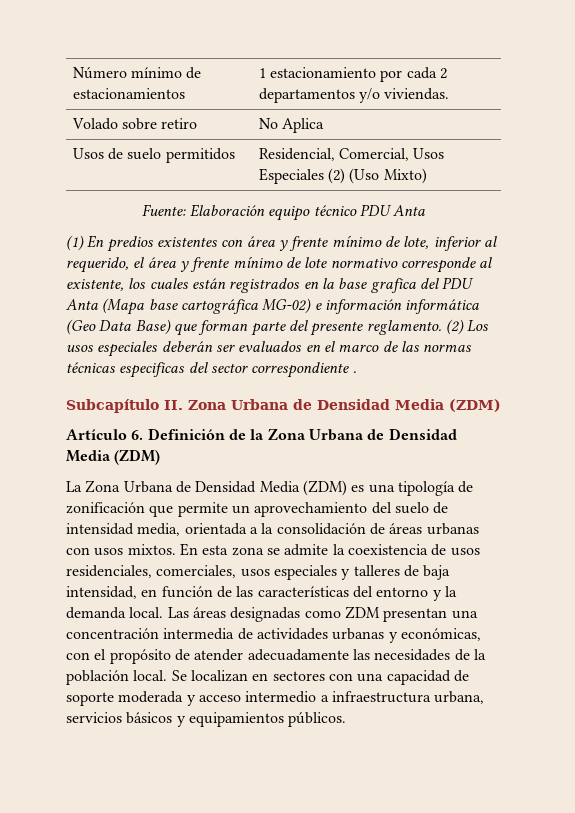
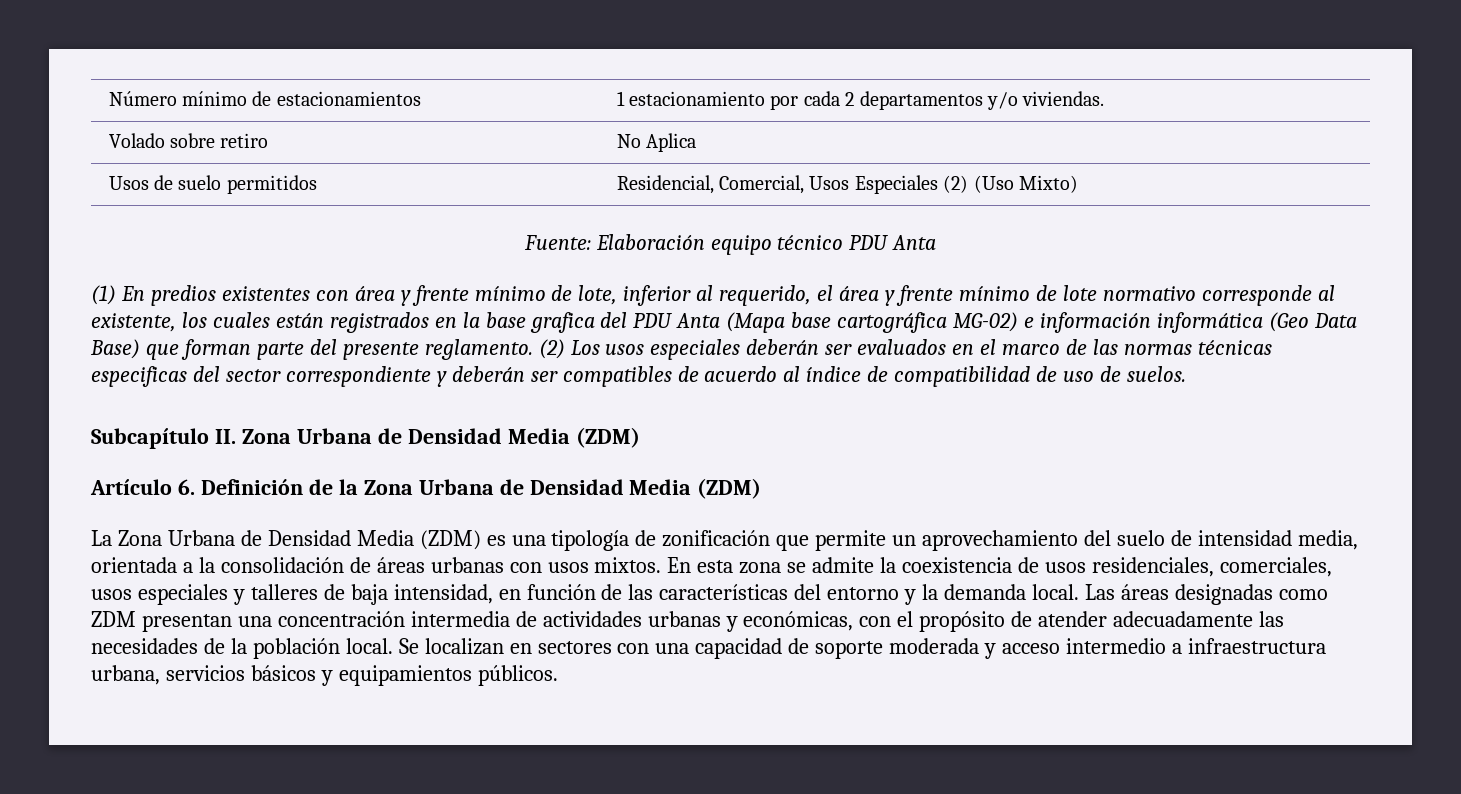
- (2) Los usos especiales deberán ser evaluados en el marco de las normas técnicas especificas del sector correspondiente .
+ (2) Los usos especiales deberán ser evaluados en el marco de las normas técnicas especificas del sector correspondiente y deberán ser compatibles de acuerdo al índice de compatibilidad de uso de suelos.

